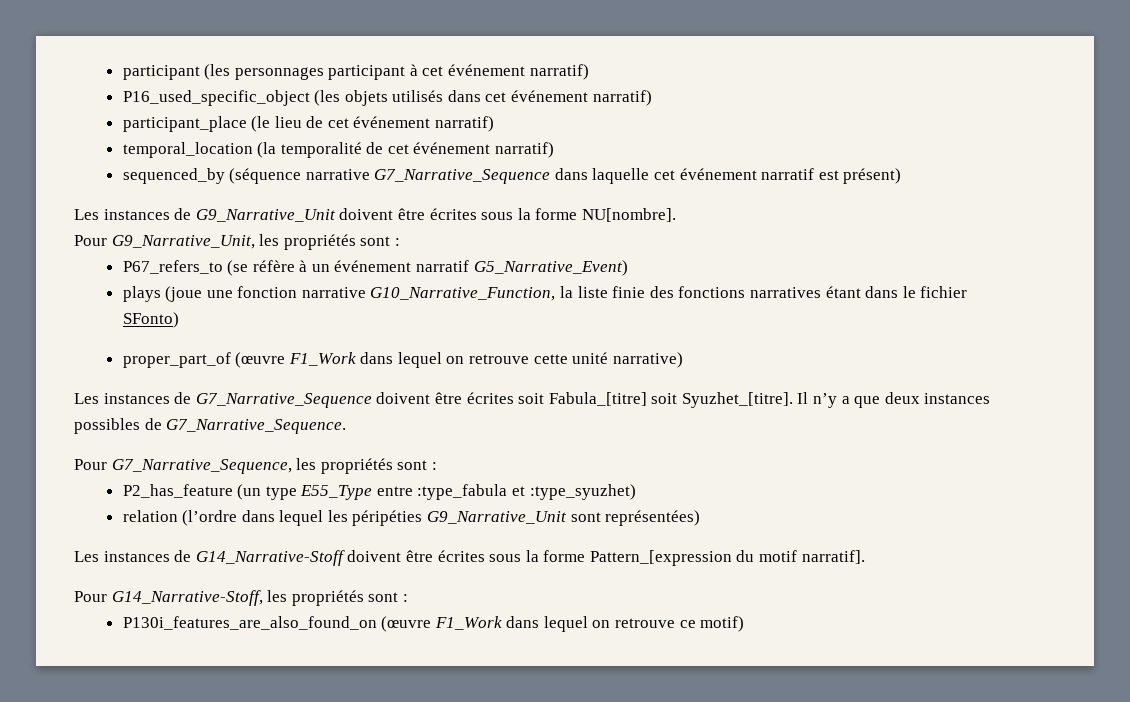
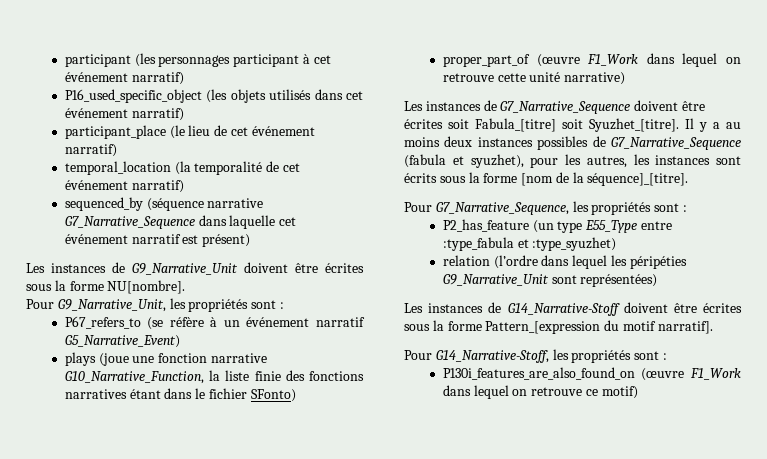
- Il n’y a que deux instances possibles de G7_Narrative_Sequence.
+ Il y a au moins deux instances possibles de G7_Narrative_Sequence (fabula et syuzhet), pour les autres, les instances sont écrits sous la forme [nom de la séquence]_[titre].

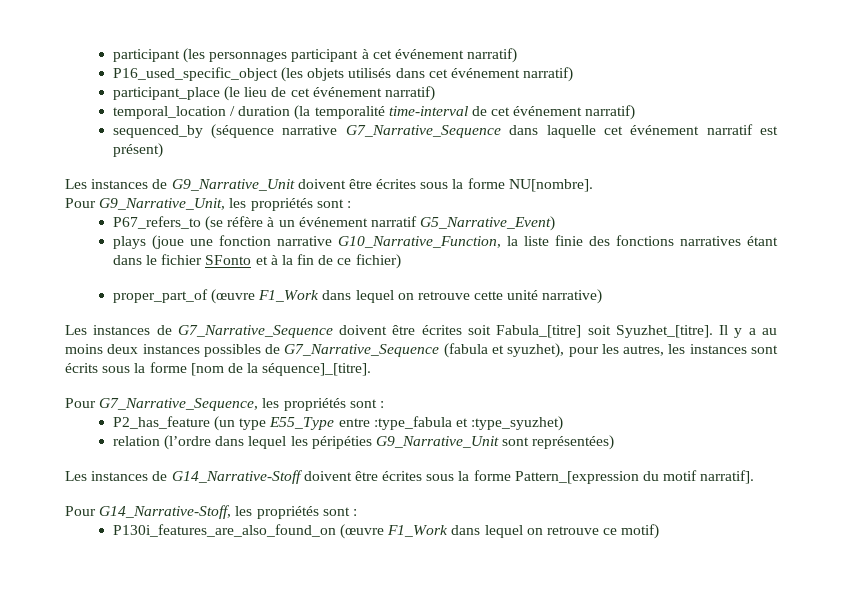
- temporal_location (la temporalité de cet événement narratif)
+ temporal_location / duration (la temporalité time-interval de cet événement narratif)
- plays (joue une fonction narrative G10_Narrative_Function, la liste finie des fonctions narratives étant dans le fichier SFonto)
+ plays (joue une fonction narrative G10_Narrative_Function, la liste finie des fonctions narratives étant dans le fichier SFonto et à la fin de ce fichier)

